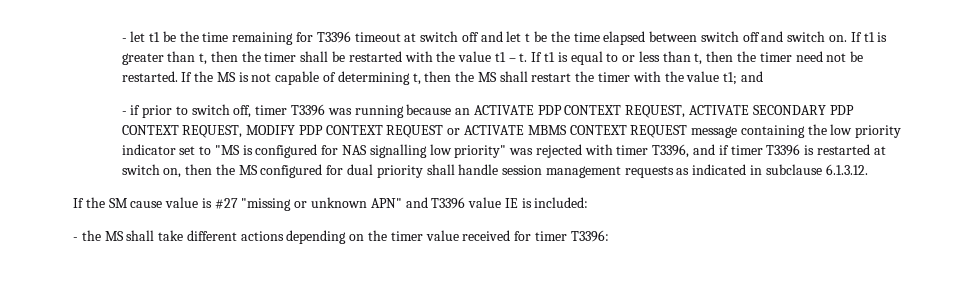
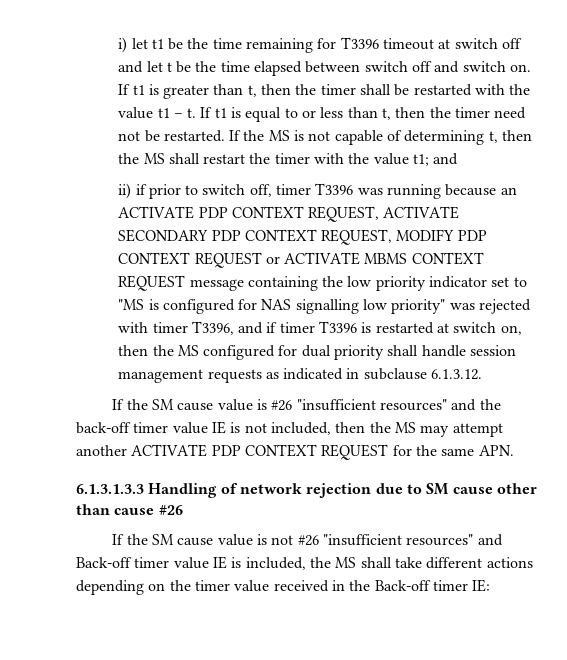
- - let t1 be the time remaining for T3396 timeout at switch off and let t be the time elapsed between switch off and switch on.
+ i) let t1 be the time remaining for T3396 timeout at switch off and let t be the time elapsed between switch off and switch on.
- - if prior to switch off, timer T3396 was running because an ACTIVATE PDP CONTEXT REQUEST, ACTIVATE SECONDARY PDP CONTEXT REQUEST, MODIFY PDP CONTEXT REQUEST or ACTIVATE MBMS CONTEXT REQUEST message containing the low priority indicator set to "MS is configured for NAS signalling low priority" was rejected with timer T3396, and if timer T3396 is restarted at switch on, then the MS configured for dual priority shall handle session management requests as indicated in subclause 6.1.3.12.
+ ii) if prior to switch off, timer T3396 was running because an ACTIVATE PDP CONTEXT REQUEST, ACTIVATE SECONDARY PDP CONTEXT REQUEST, MODIFY PDP CONTEXT REQUEST or ACTIVATE MBMS CONTEXT REQUEST message containing the low priority indicator set to "MS is configured for NAS signalling low priority" was rejected with timer T3396, and if timer T3396 is restarted at switch on, then the MS configured for dual priority shall handle session management requests as indicated in subclause 6.1.3.12.
- If the SM cause value is #27 "missing or unknown APN" and T3396 value IE is included:
- - the MS shall take different actions depending on the timer value received for timer T3396:
+ If the SM cause value is #26 "insufficient resources" and the back-off timer value IE is not included, then the MS may attempt another ACTIVATE PDP CONTEXT REQUEST for the same APN.
+ 6.1.3.1.3.3 Handling of network rejection due to SM cause other than cause #26
+ If the SM cause value is not #26 "insufficient resources" and Back-off timer value IE is included, the MS shall take different actions depending on the timer value received in the Back-off timer IE:

